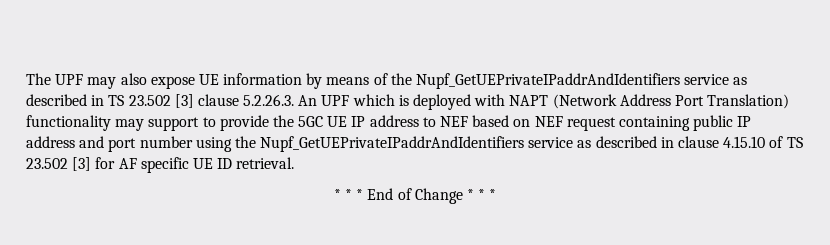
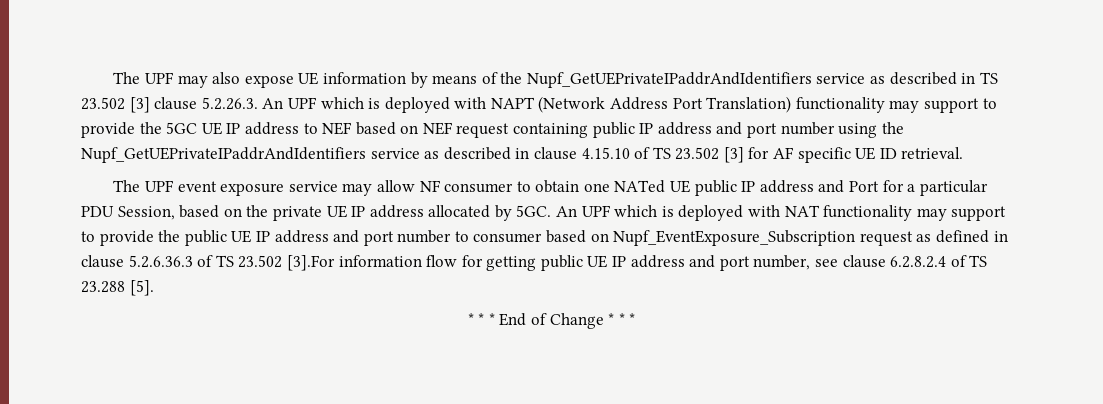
+ The UPF event exposure service may allow NF consumer to obtain one NATed UE public IP address and Port for a particular PDU Session, based on the private UE IP address allocated by 5GC. An UPF which is deployed with NAT functionality may support to provide the public UE IP address and port number to consumer based on Nupf_EventExposure_Subscription request as defined in clause 5.2.6.36.3 of TS 23.502 [3].For information flow for getting public UE IP address and port number, see clause 6.2.8.2.4 of TS 23.288 [5].

